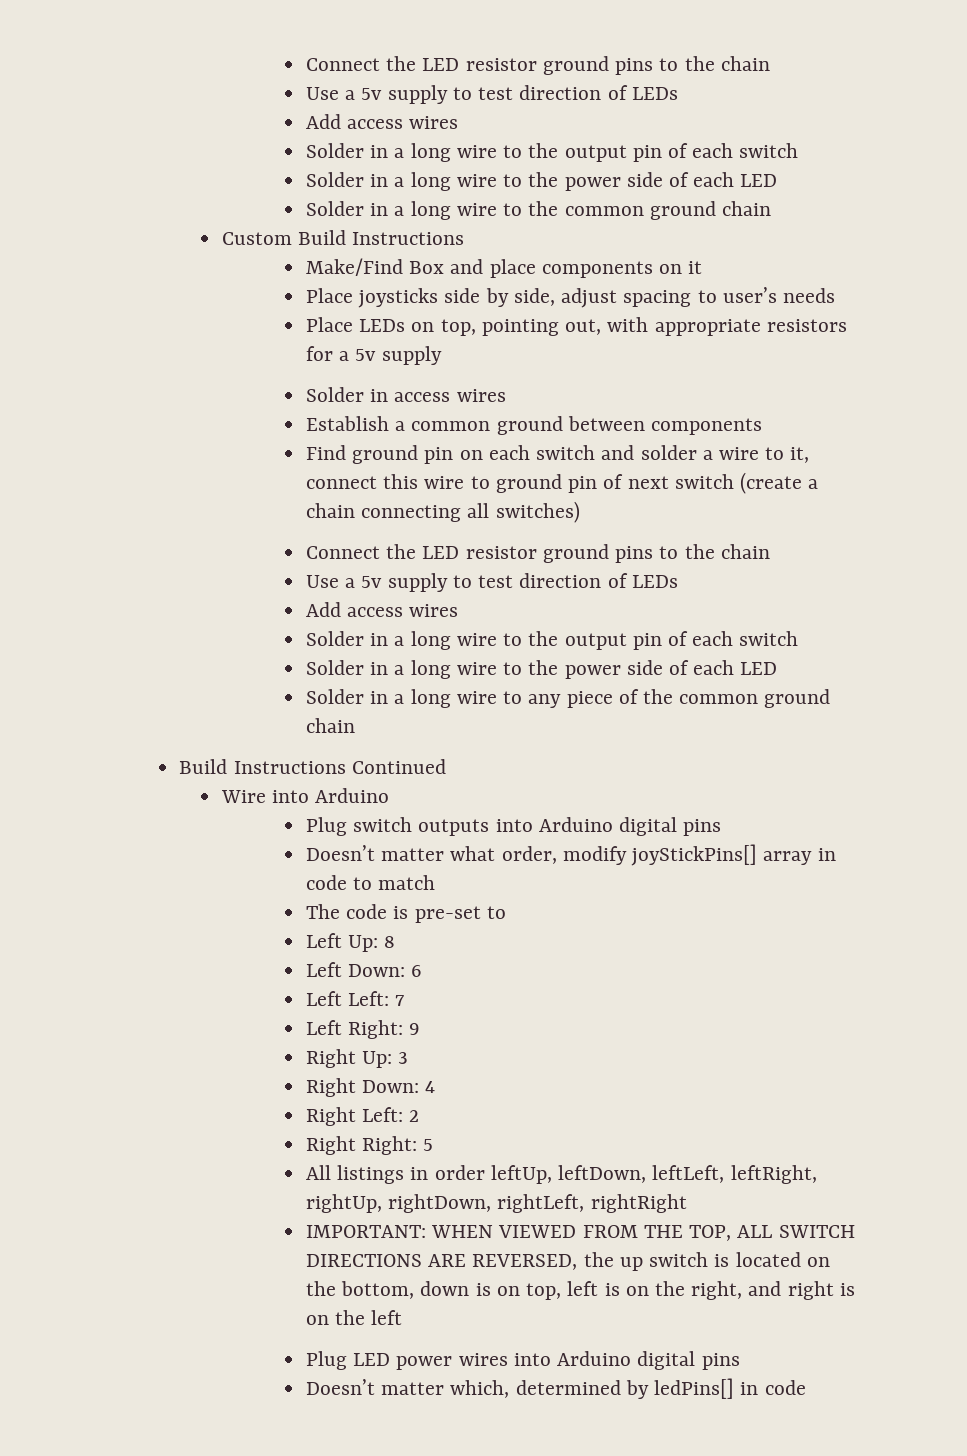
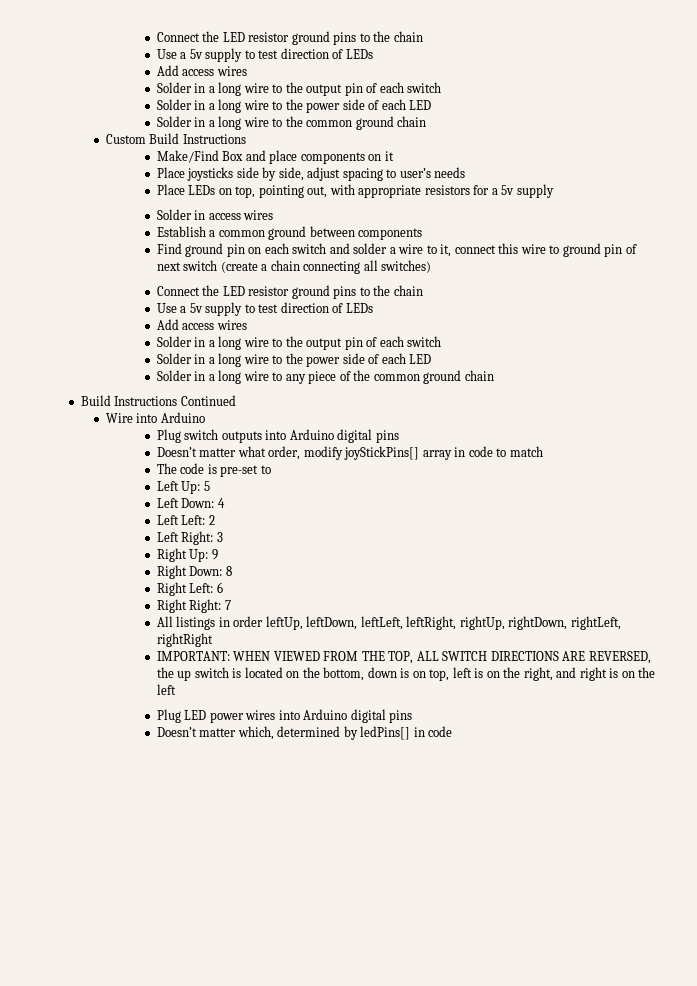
- Left Up: 8
+ Left Up: 5
- Left Down: 6
+ Left Down: 4
- Left Left: 7
+ Left Left: 2
- Left Right: 9
- Right Up: 3
+ Left Right: 3
+ Right Up: 9
- Right Down: 4
+ Right Down: 8
- Right Left: 2
+ Right Left: 6
- Right Right: 5
+ Right Right: 7

